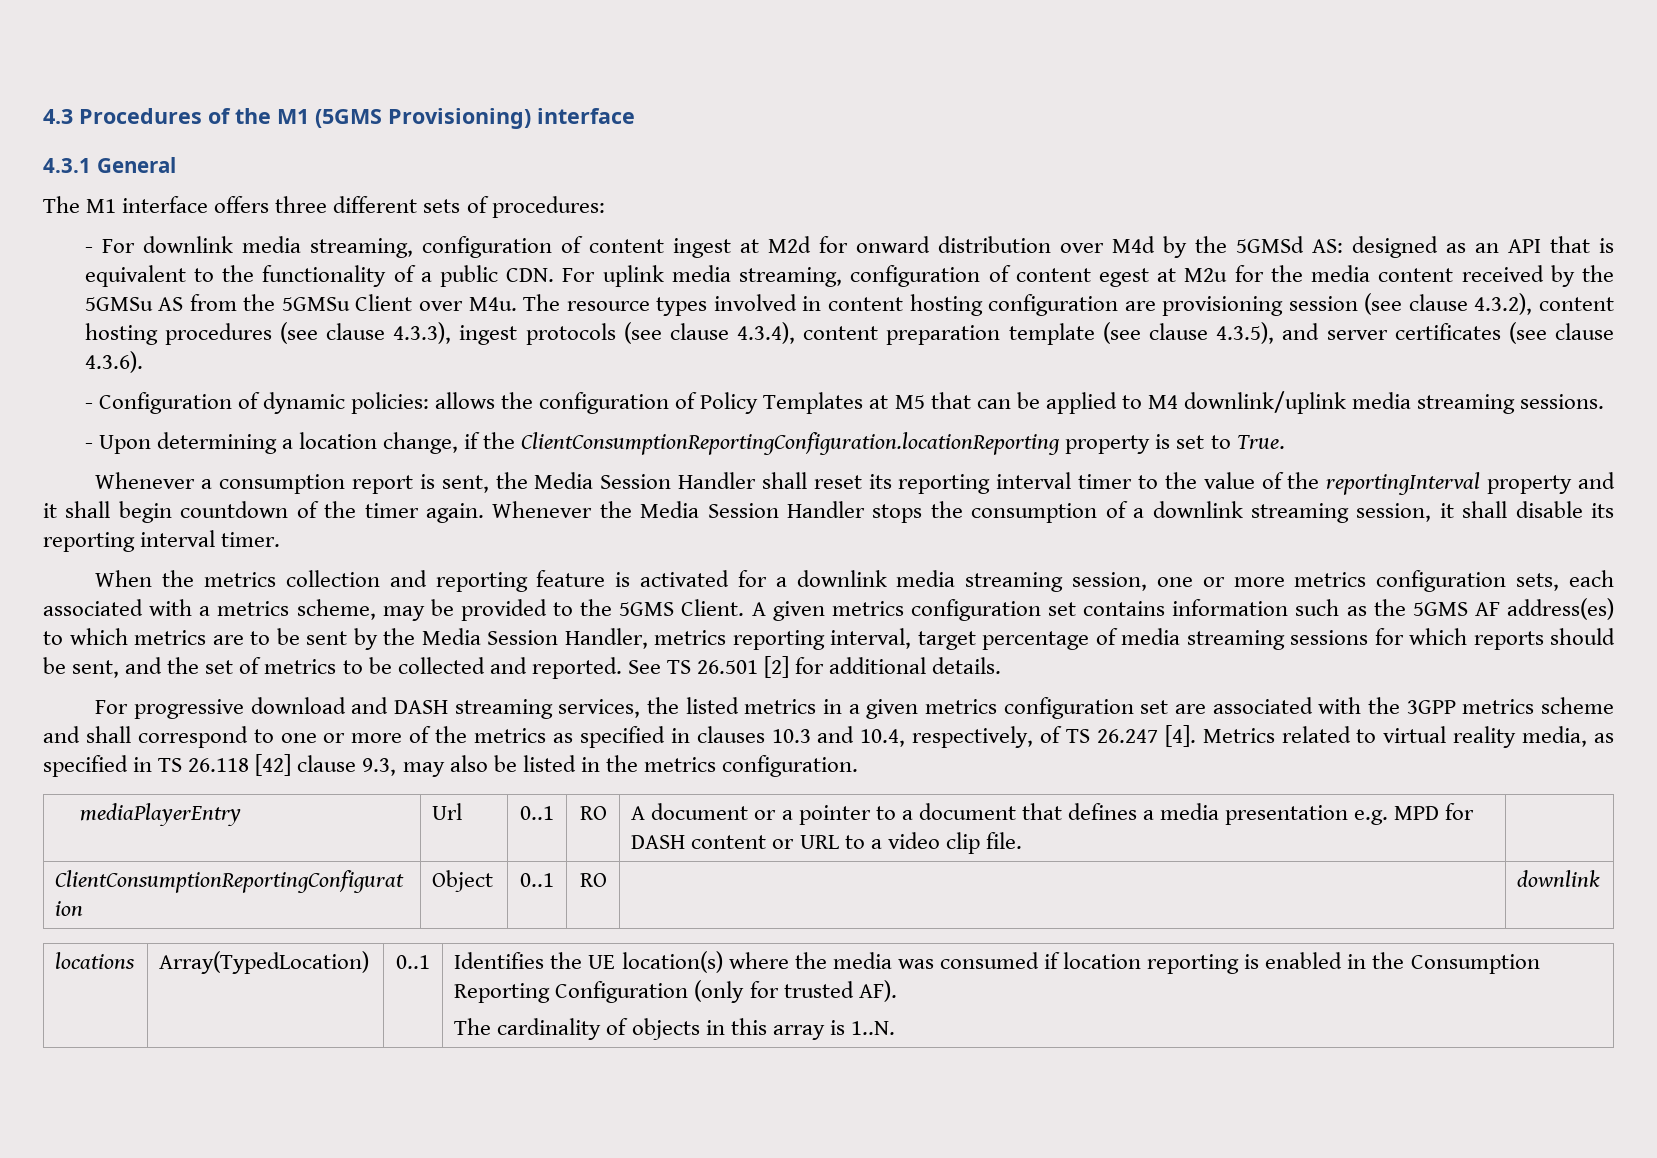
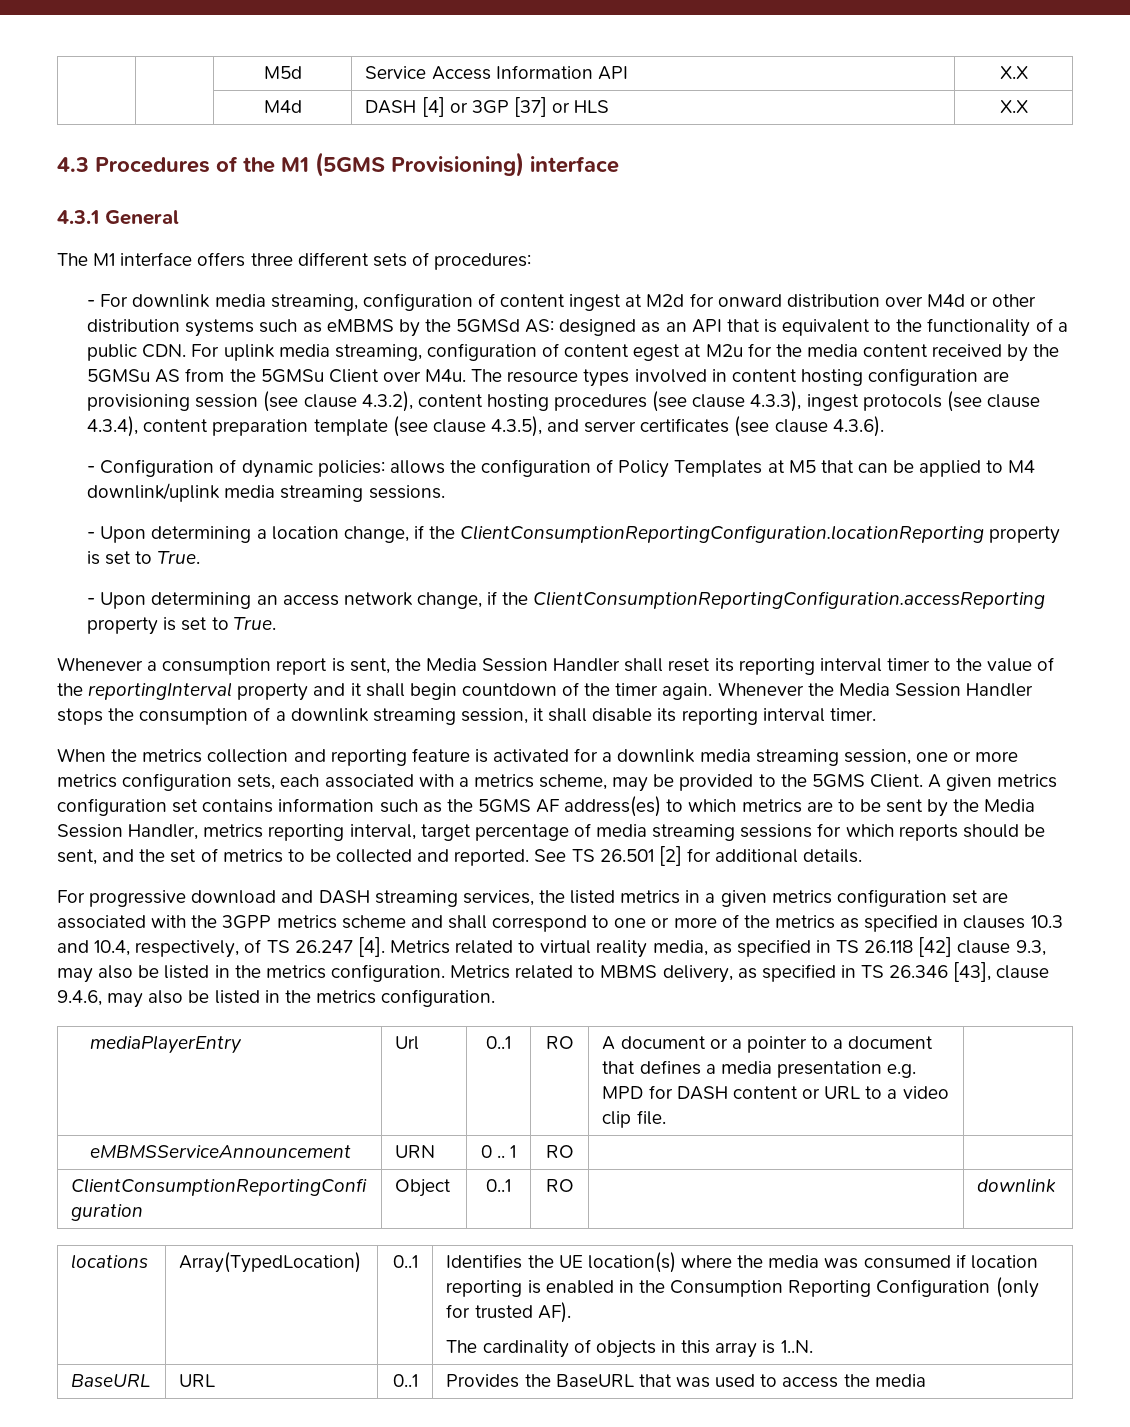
+ | | M5d | Service Access Information API | X.X
+ | | M4d | DASH [4] or 3GP [37] or HLS | X.X
- - For downlink media streaming, configuration of content ingest at M2d for onward distribution over M4d by the 5GMSd AS:
+ - For downlink media streaming, configuration of content ingest at M2d for onward distribution over M4d or other distribution systems such as eMBMS by the 5GMSd AS:
+ - Upon determining an access network change, if the ClientConsumptionReportingConfiguration.accessReporting property is set to True.
+ Metrics related to MBMS delivery, as specified in TS 26.346 [43], clause 9.4.6, may also be listed in the metrics configuration.
+ eMBMSServiceAnnouncement | URN | 0 .. 1 | RO | |
+ BaseURL | URL | 0..1 | Provides the BaseURL that was used to access the media

